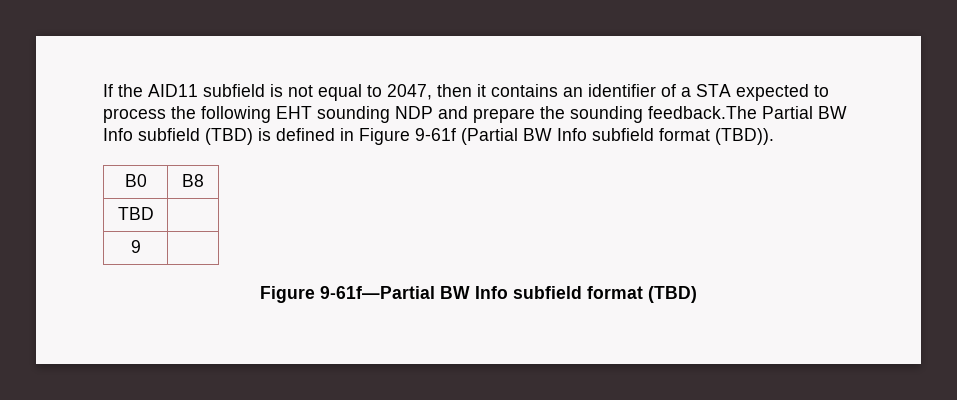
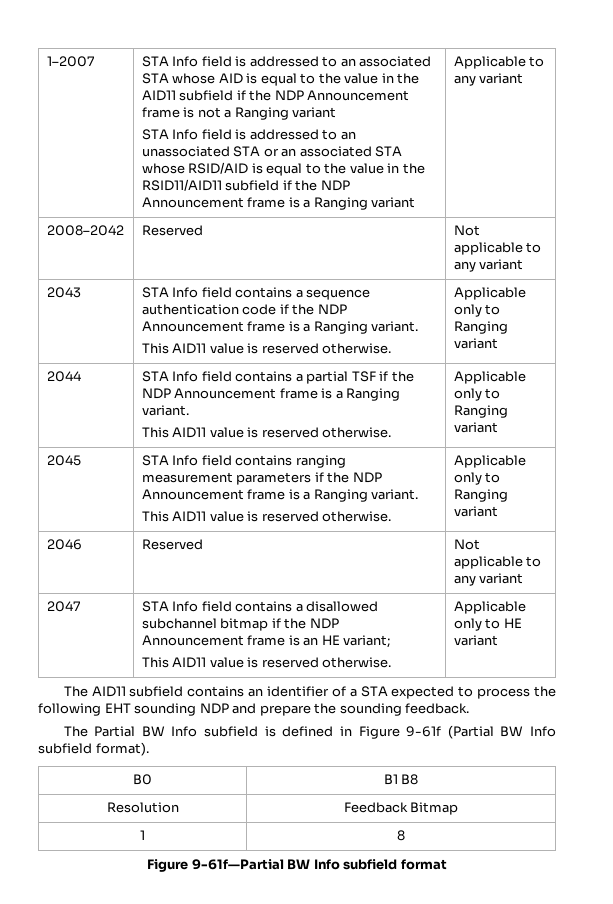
- If the AID11 subfield is not equal to 2047, then it contains an identifier of a STA expected to process the following EHT sounding NDP and prepare the sounding feedback.The Partial BW Info subfield (TBD) is defined in Figure 9-61f (Partial BW Info subfield format (TBD)).
+ 1–2007 | STA Info field is addressed to an associated STA whose AID is equal to the value in the AID11 subfield if the NDP Announcement frame is not a Ranging variant
+ STA Info field is addressed to an unassociated STA or an associated STA whose RSID/AID is equal to the value in the RSID11/AID11 subfield if the NDP Announcement frame is a Ranging variant | Applicable to any variant
+ 2008–2042 | Reserved | Not applicable to any variant
+ 2043 | STA Info field contains a sequence authentication code if the NDP Announcement frame is a Ranging variant.
+ This AID11 value is reserved otherwise. | Applicable only to Ranging variant
+ 2044 | STA Info field contains a partial TSF if the NDP Announcement frame is a Ranging variant.
+ This AID11 value is reserved otherwise. | Applicable only to Ranging variant
+ 2045 | STA Info field contains ranging measurement parameters if the NDP Announcement frame is a Ranging variant.
+ This AID11 value is reserved otherwise. | Applicable only to Ranging variant
+ 2046 | Reserved | Not applicable to any variant
+ 2047 | STA Info field contains a disallowed subchannel bitmap if the NDP Announcement frame is an HE variant;
+ This AID11 value is reserved otherwise. | Applicable only to HE variant
+ The AID11 subfield contains an identifier of a STA expected to process the following EHT sounding NDP and prepare the sounding feedback.
+ The Partial BW Info subfield is defined in Figure 9-61f (Partial BW Info subfield format).
- B0 | B8
+ B0 | B1 B8
- TBD |
- 9 |
+ Resolution | Feedback Bitmap
+ 1 | 8
- Figure 9-61f—Partial BW Info subfield format (TBD)
+ Figure 9-61f—Partial BW Info subfield format

